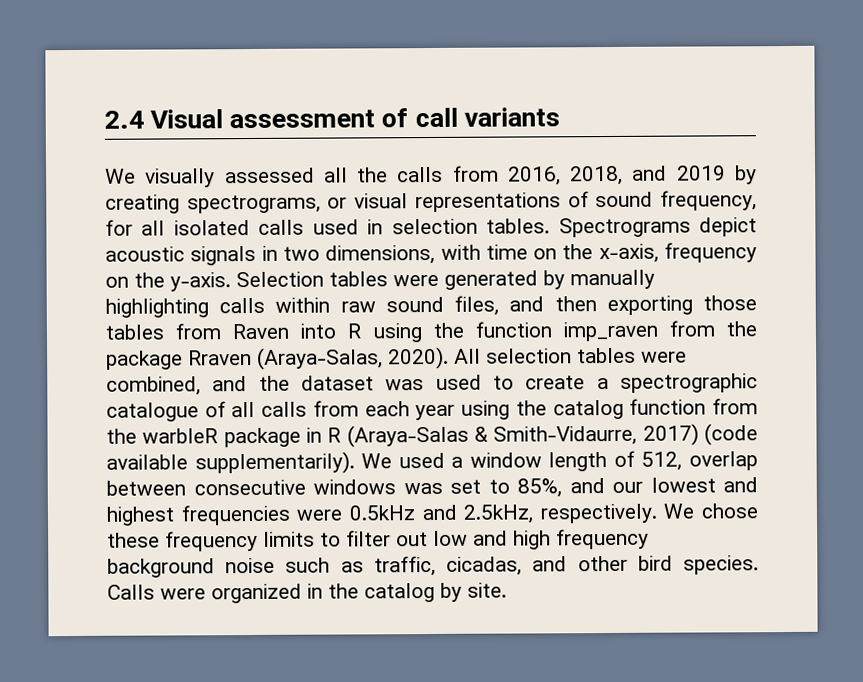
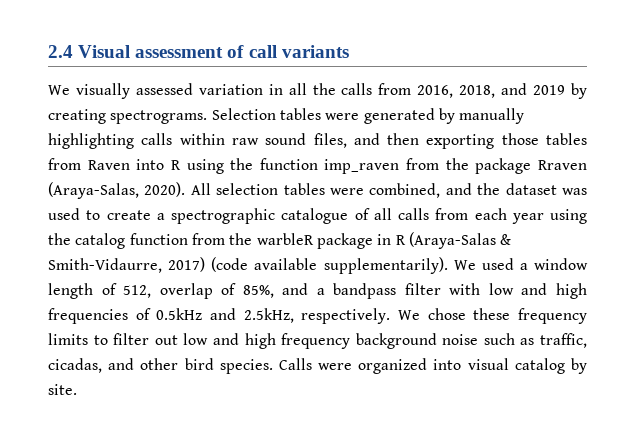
- We visually assessed all the calls from 2016, 2018, and 2019 by creating spectrograms, or visual representations of sound frequency, for all isolated calls used in selection tables. Spectrograms depict acoustic signals in two dimensions, with time on the x-axis, frequency on the y-axis.
+ We visually assessed variation in all the calls from 2016, 2018, and 2019 by creating spectrograms.
- We used a window length of 512, overlap between consecutive windows was set to 85%, and our lowest and highest frequencies were 0.5kHz and 2.5kHz, respectively.
+ We used a window length of 512, overlap of 85%, and a bandpass filter with low and high frequencies of 0.5kHz and 2.5kHz, respectively.
- Calls were organized in the catalog by site.
+ Calls were organized into visual catalog by site.

